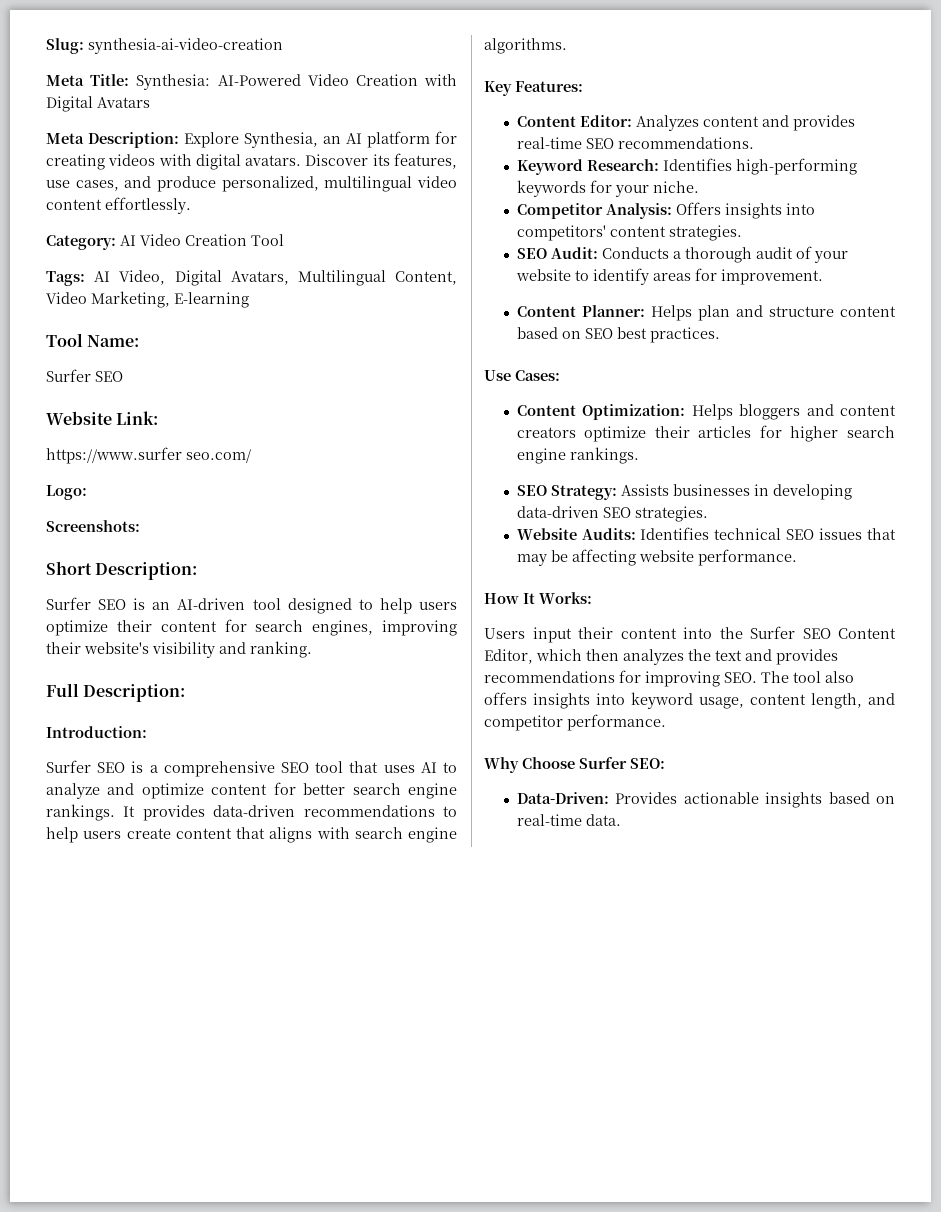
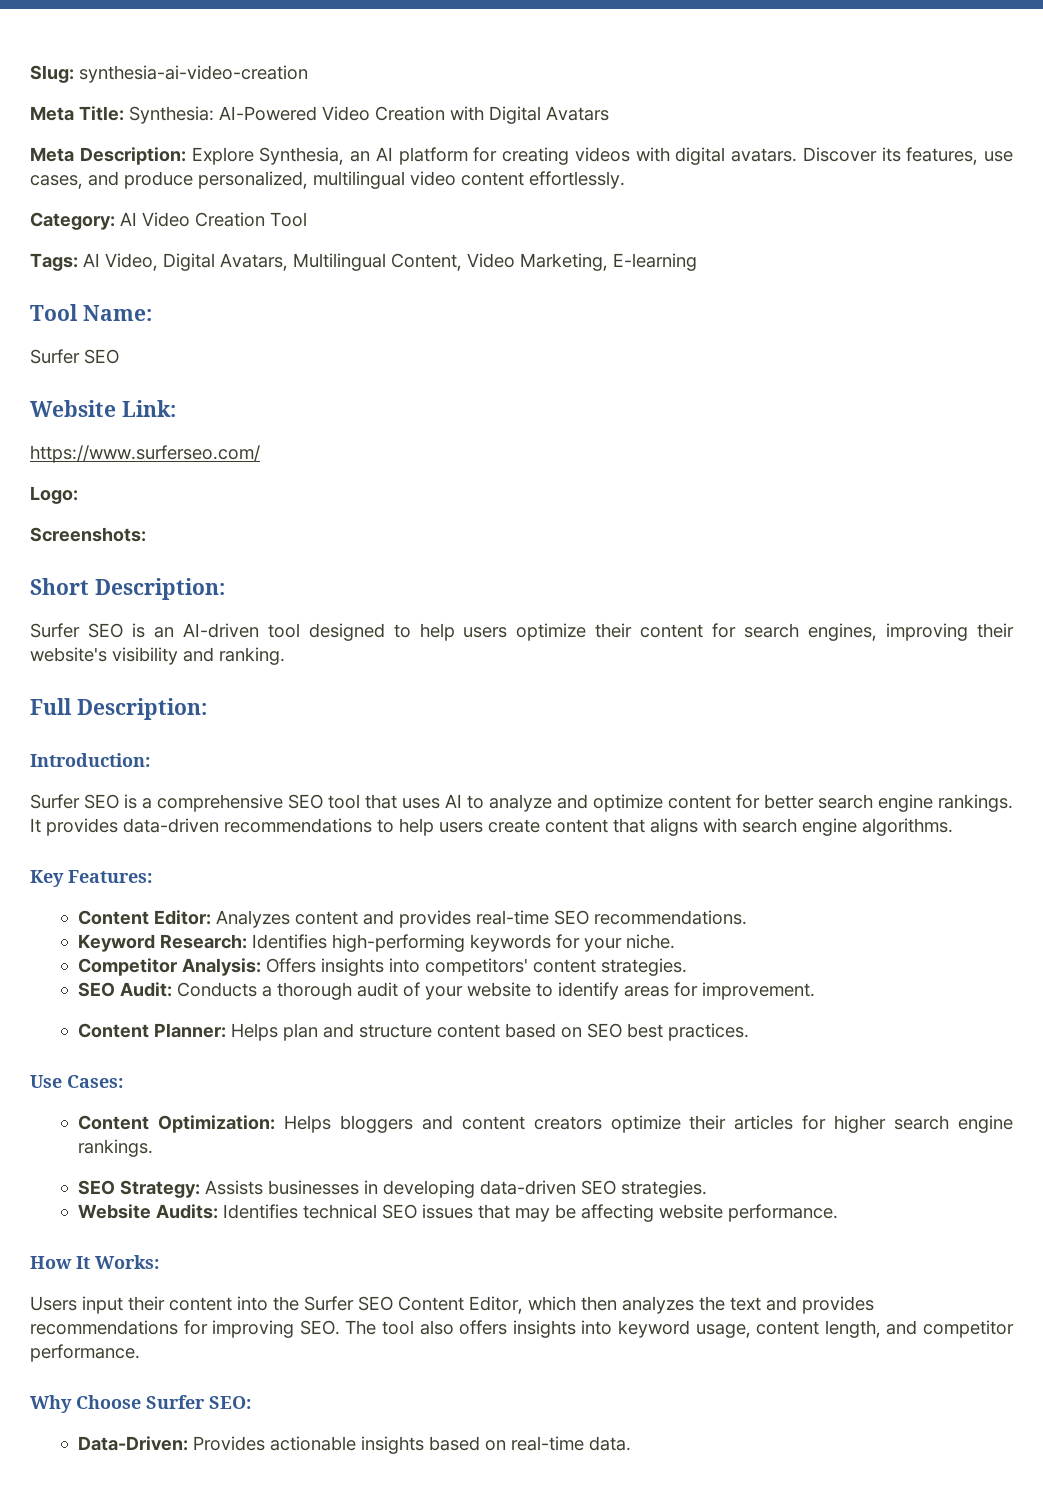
- https://www.surfer seo.com/
+ https://www.surferseo.com/

